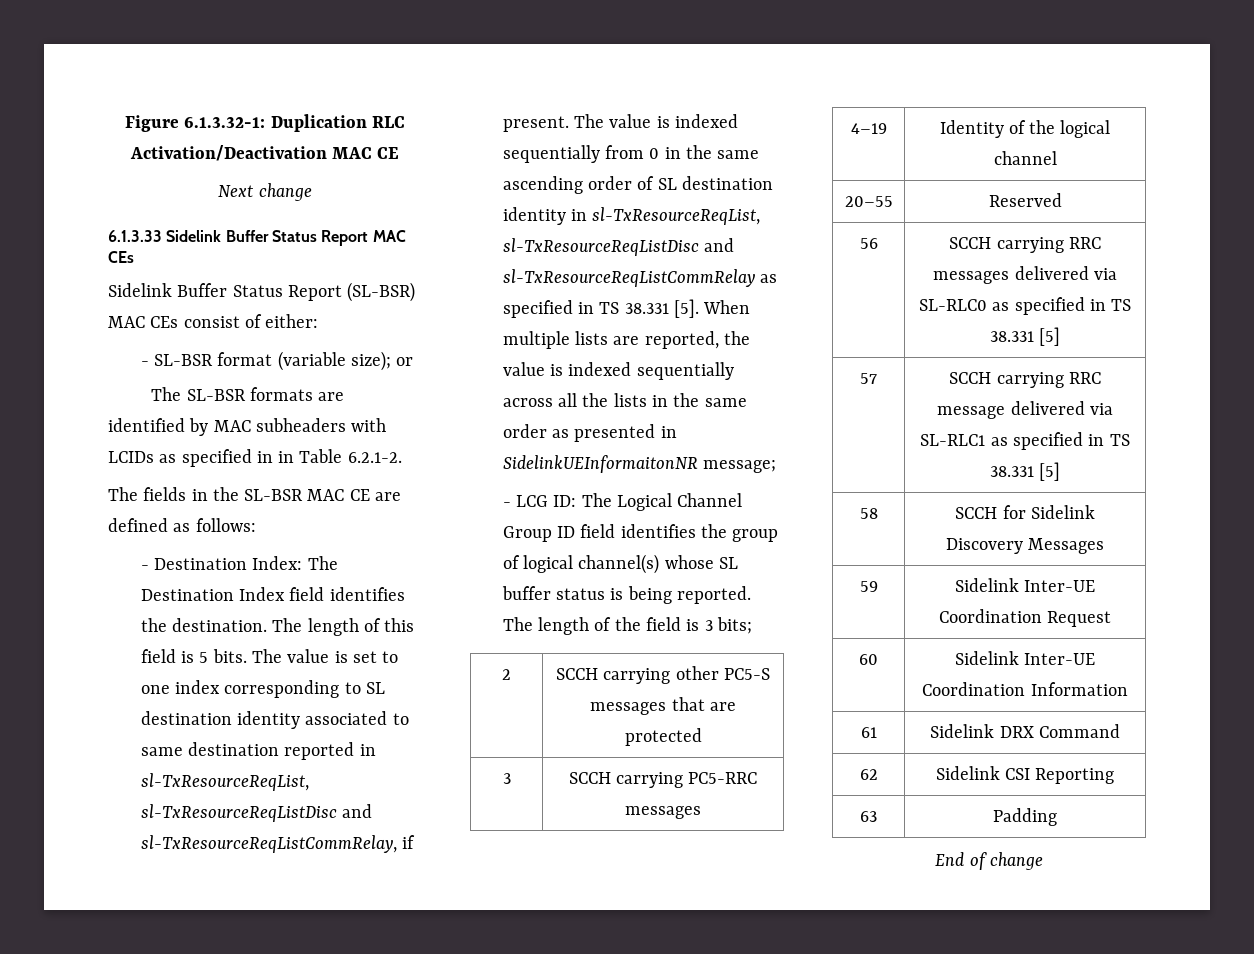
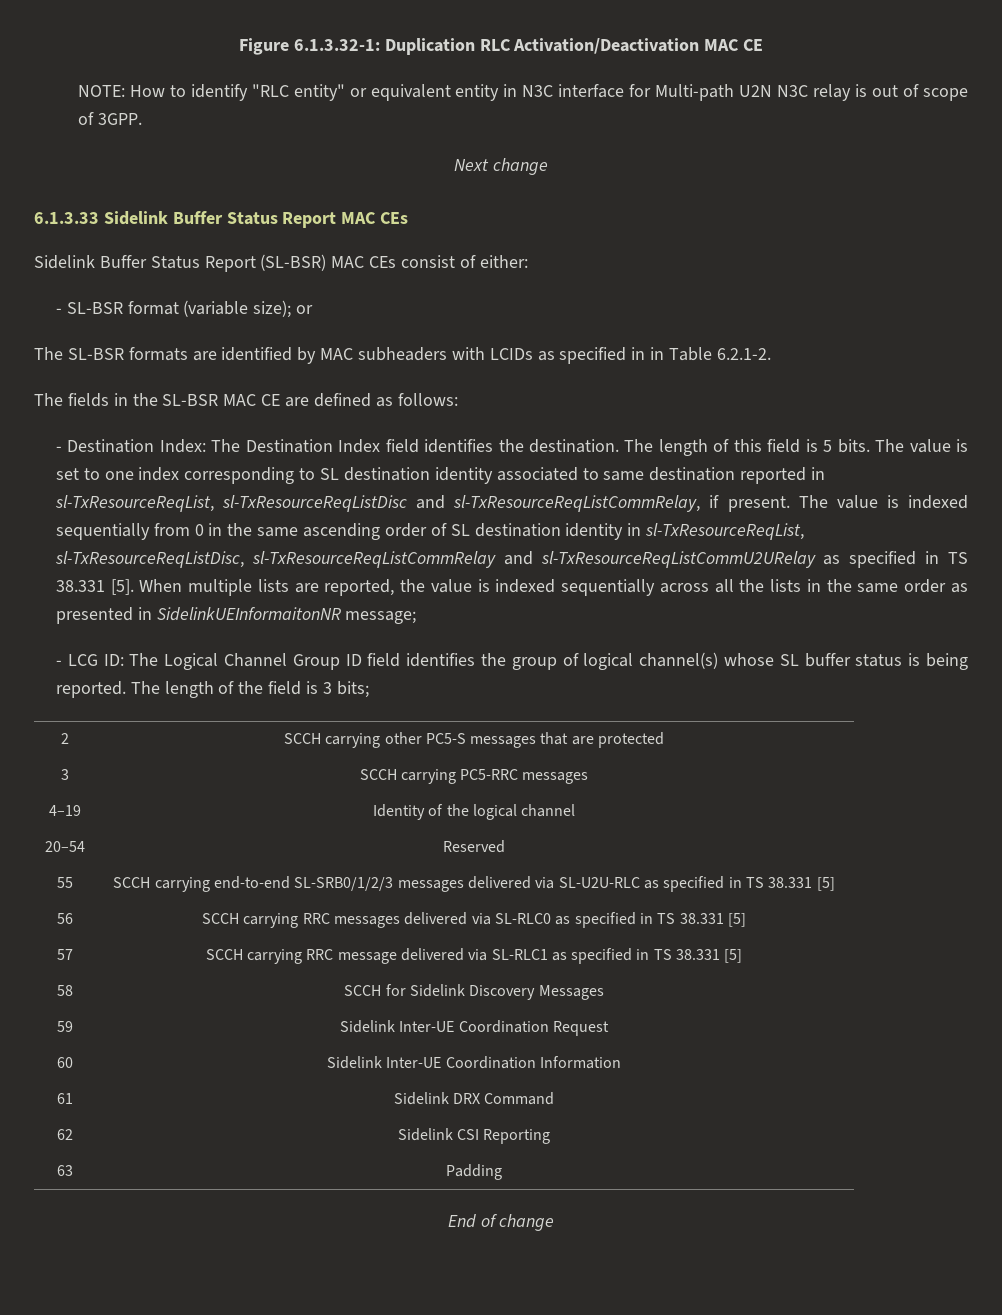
+ NOTE: How to identify "RLC entity" or equivalent entity in N3C interface for Multi-path U2N N3C relay is out of scope of 3GPP.
- The value is indexed sequentially from 0 in the same ascending order of SL destination identity in sl-TxResourceReqList, sl-TxResourceReqListDisc and sl-TxResourceReqListCommRelay as specified in TS 38.331 [5].
+ The value is indexed sequentially from 0 in the same ascending order of SL destination identity in sl-TxResourceReqList, sl-TxResourceReqListDisc, sl-TxResourceReqListCommRelay and sl-TxResourceReqListCommU2URelay as specified in TS 38.331 [5].
- 20–55 | Reserved
+ 20–54 | Reserved
+ 55 | SCCH carrying end-to-end SL-SRB0/1/2/3 messages delivered via SL-U2U-RLC as specified in TS 38.331 [5]

